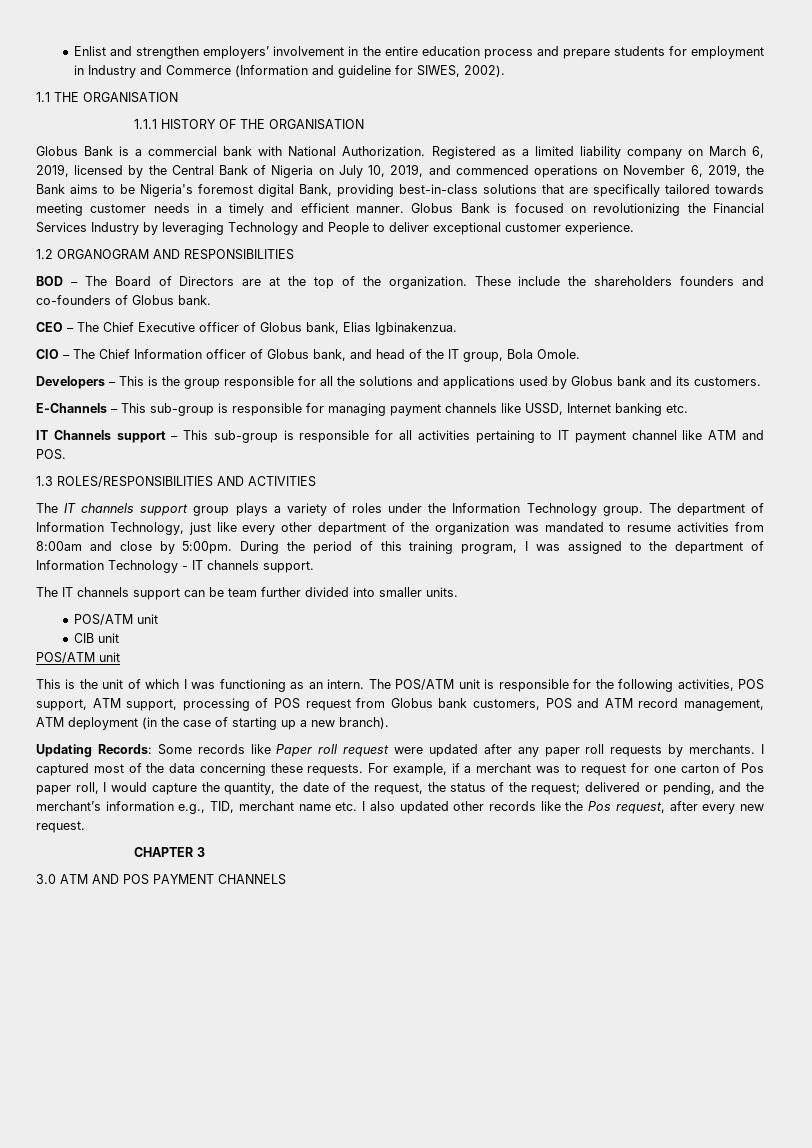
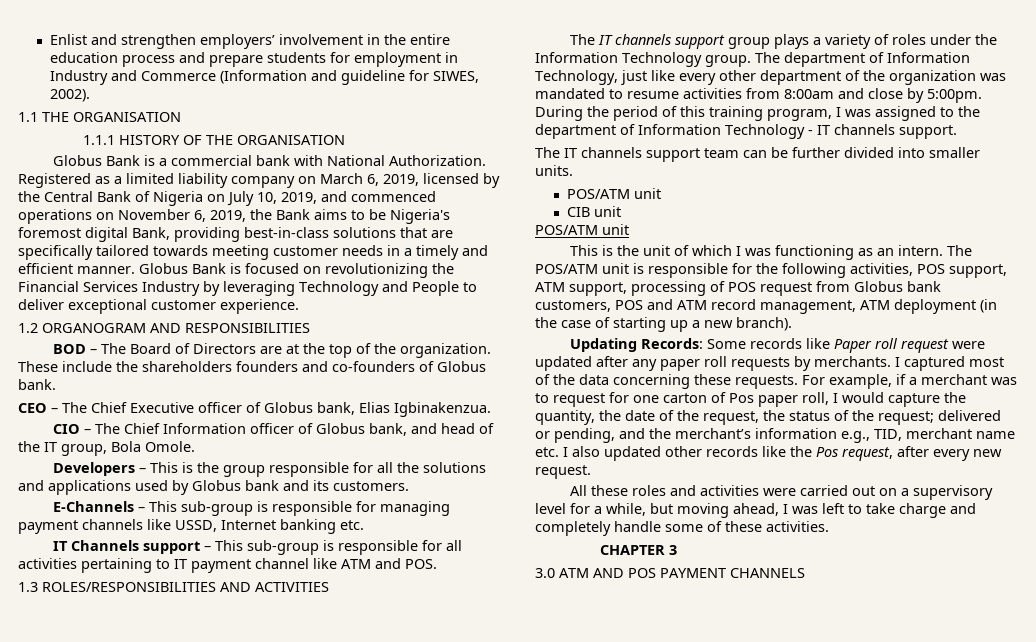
- The IT channels support can be team further divided into smaller units.
+ The IT channels support team can be further divided into smaller units.
+ All these roles and activities were carried out on a supervisory level for a while, but moving ahead, I was left to take charge and completely handle some of these activities.

